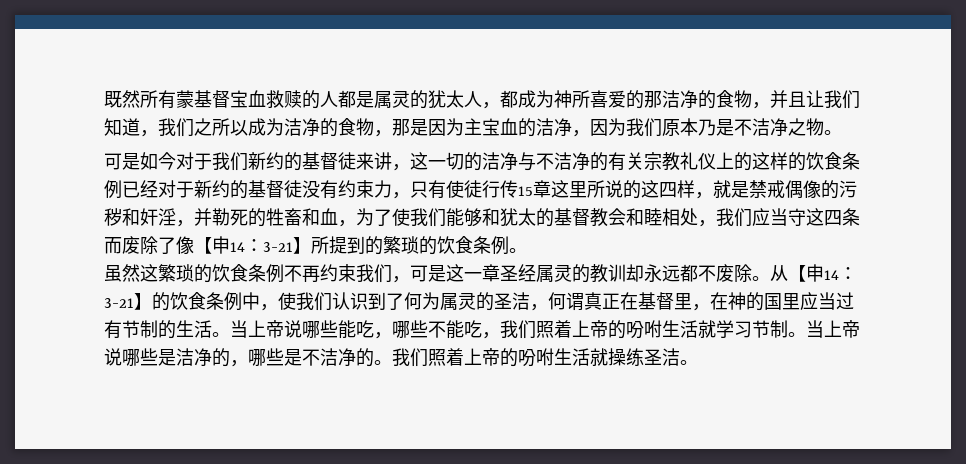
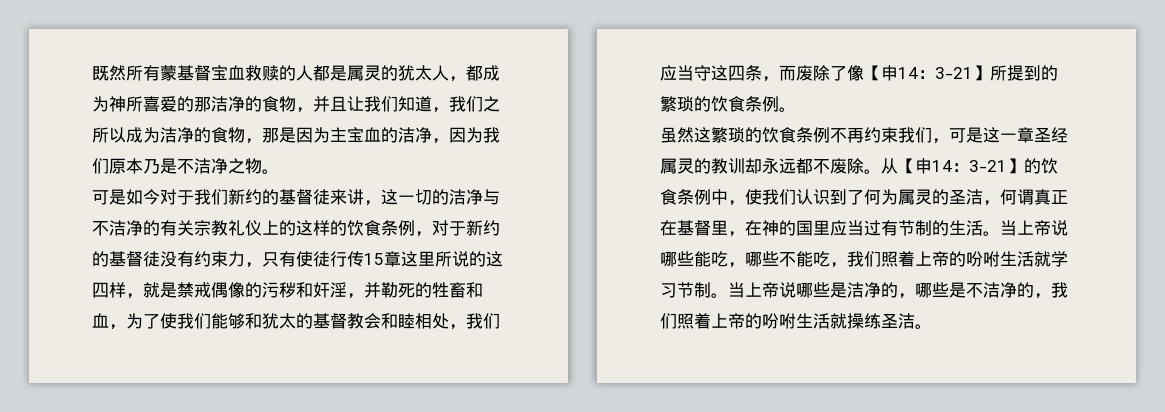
- 可是如今对于我们新约的基督徒来讲，这一切的洁净与不洁净的有关宗教礼仪上的这样的饮食条例已经对于新约的基督徒没有约束力，只有使徒行传15章这里所说的这四样，就是禁戒偶像的污秽和奸淫，并勒死的牲畜和血，为了使我们能够和犹太的基督教会和睦相处，我们应当守这四条而废除了像【申14：
+ 可是如今对于我们新约的基督徒来讲，这一切的洁净与不洁净的有关宗教礼仪上的这样的饮食条例，对于新约的基督徒没有约束力，只有使徒行传15章这里所说的这四样，就是禁戒偶像的污秽和奸淫，并勒死的牲畜和血，为了使我们能够和犹太的基督教会和睦相处，我们应当守这四条，而废除了像【申14：
- 当上帝说哪些是洁净的，哪些是不洁净的。我们照着上帝的吩咐生活就操练圣洁。
+ 当上帝说哪些是洁净的，哪些是不洁净的，我们照着上帝的吩咐生活就操练圣洁。

